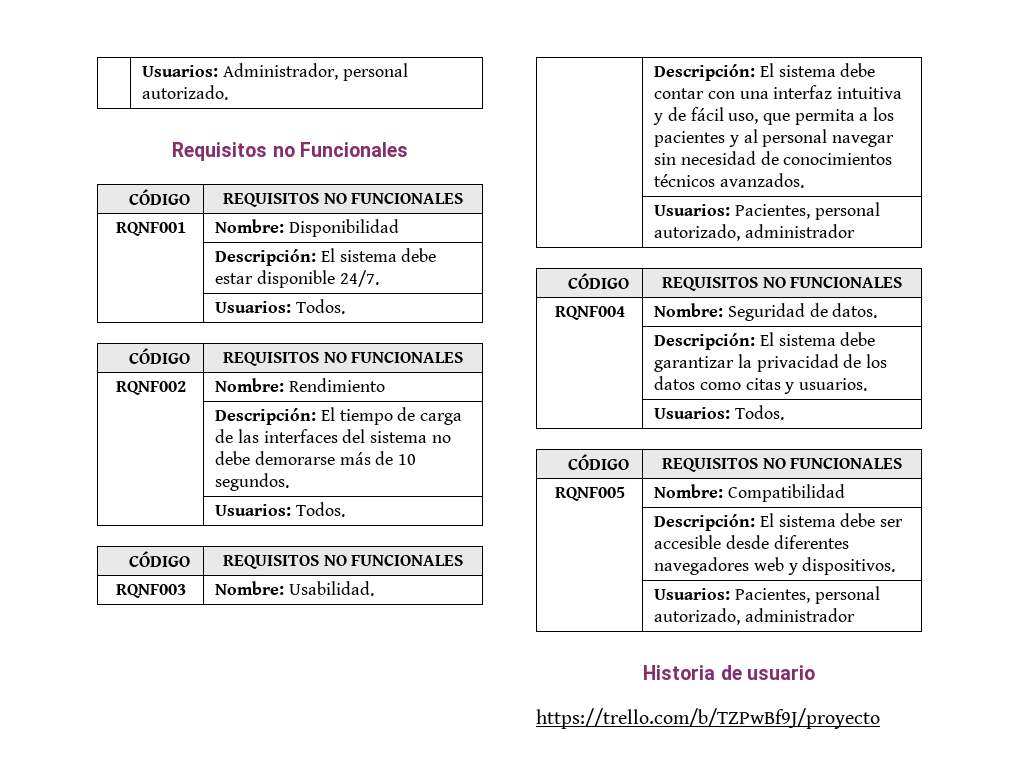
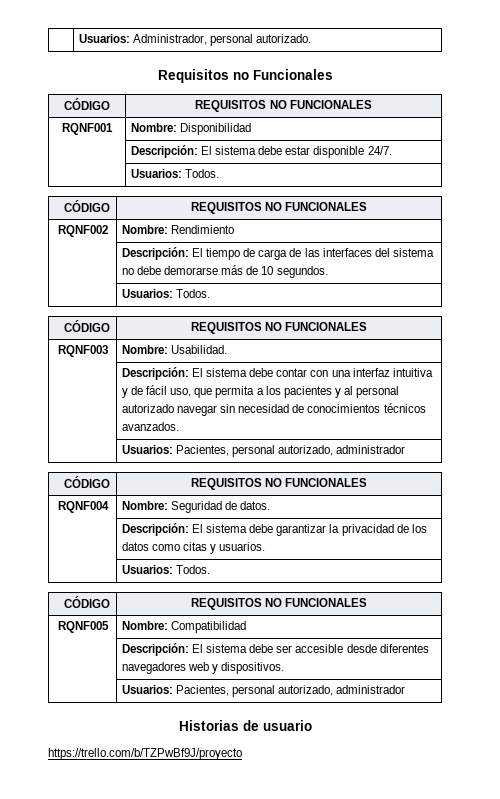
- | Descripción: El sistema debe contar con una interfaz intuitiva y de fácil uso, que permita a los pacientes y al personal navegar sin necesidad de conocimientos técnicos avanzados.
+ | Descripción: El sistema debe contar con una interfaz intuitiva y de fácil uso, que permita a los pacientes y al personal autorizado navegar sin necesidad de conocimientos técnicos avanzados.
- Historia de usuario
+ Historias de usuario

